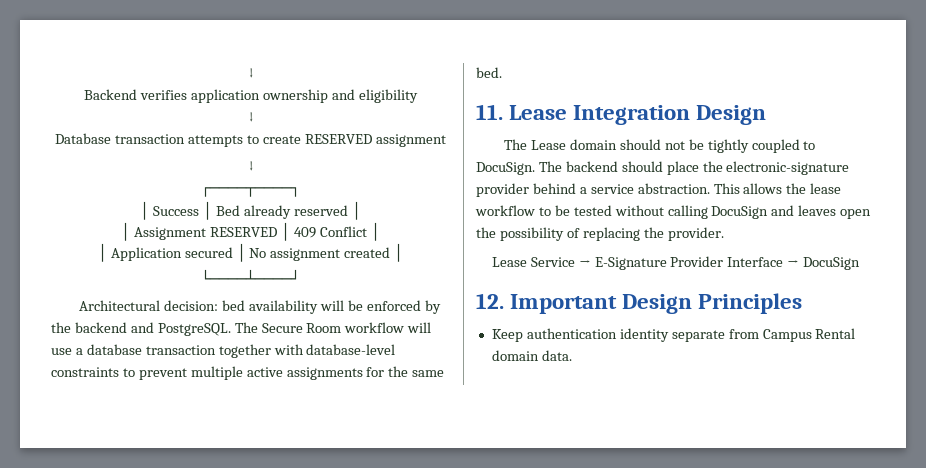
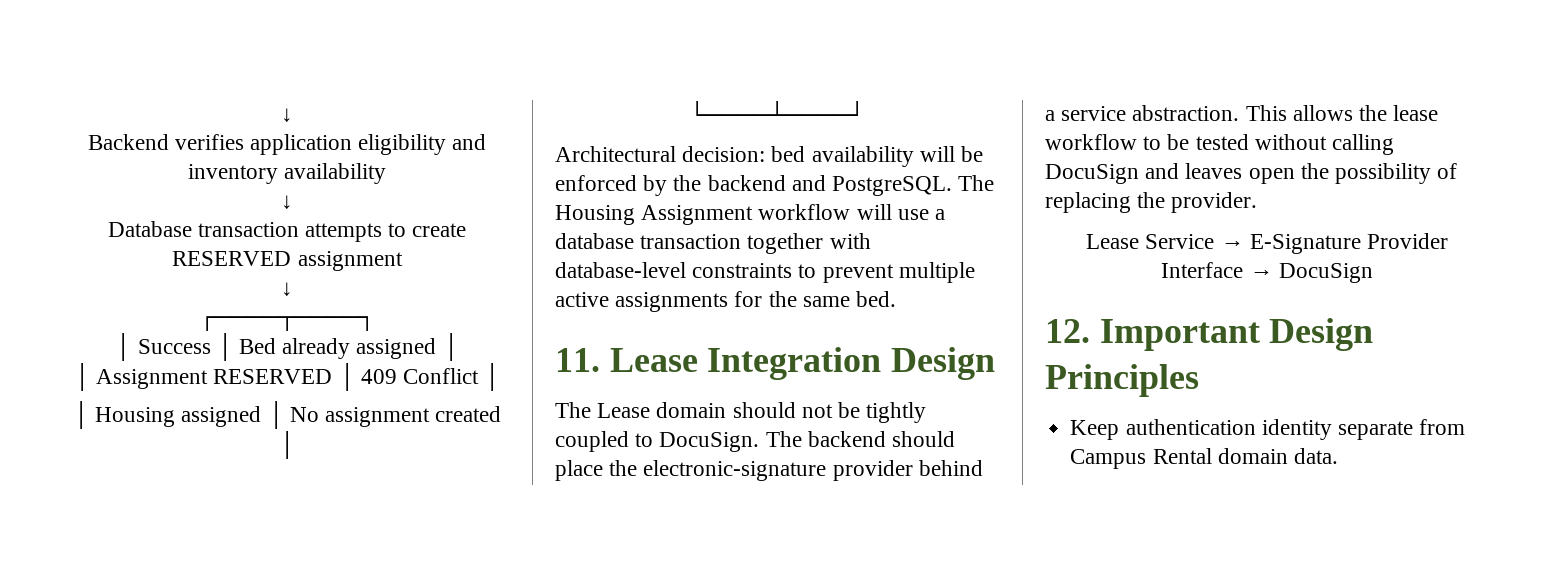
- Backend verifies application ownership and eligibility
+ Backend verifies application eligibility and inventory availability
- │ Success │ Bed already reserved │
+ │ Success │ Bed already assigned │
- │ Application secured │ No assignment created │
+ │ Housing assigned │ No assignment created │
- The Secure Room workflow will use a database transaction together with database-level constraints to prevent multiple active assignments for the same bed.
+ The Housing Assignment workflow will use a database transaction together with database-level constraints to prevent multiple active assignments for the same bed.

